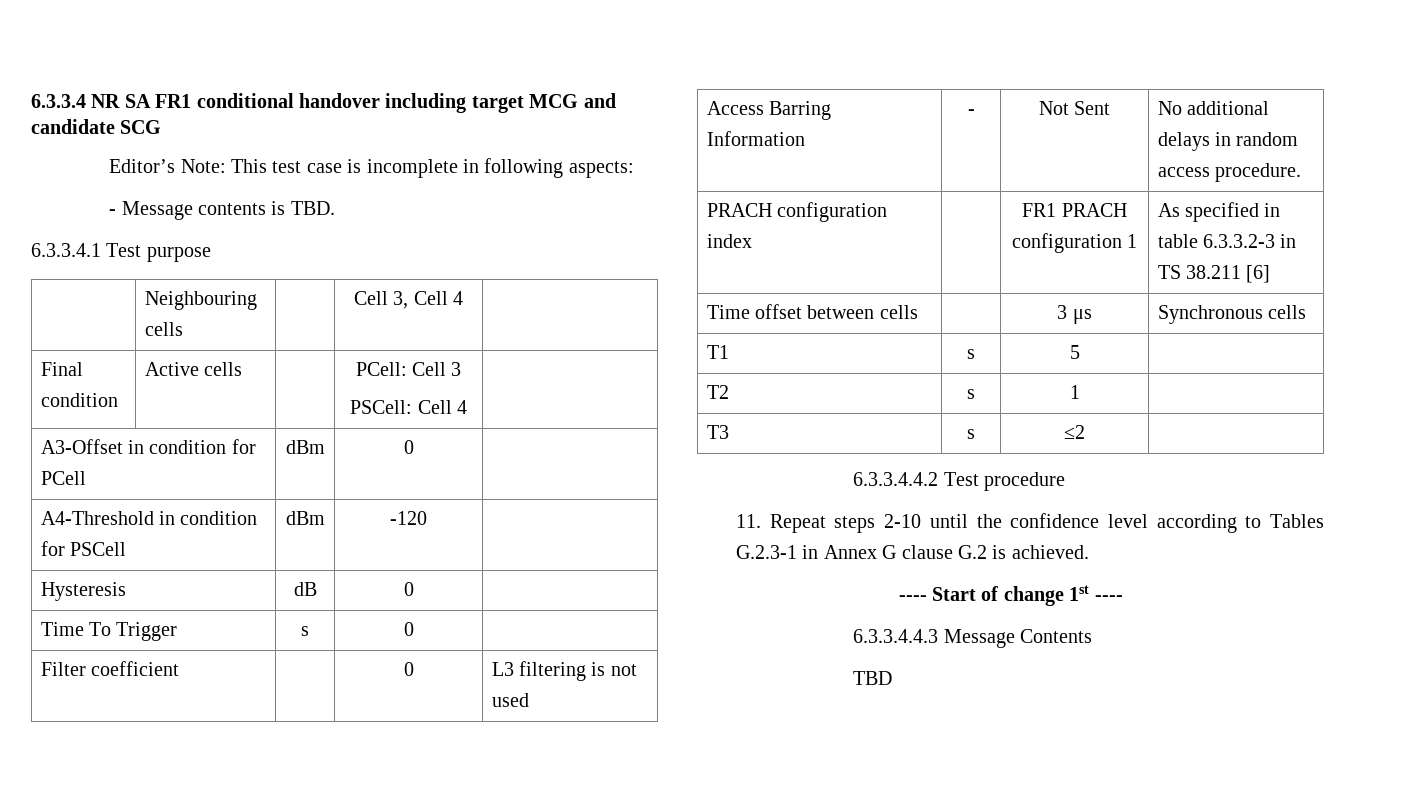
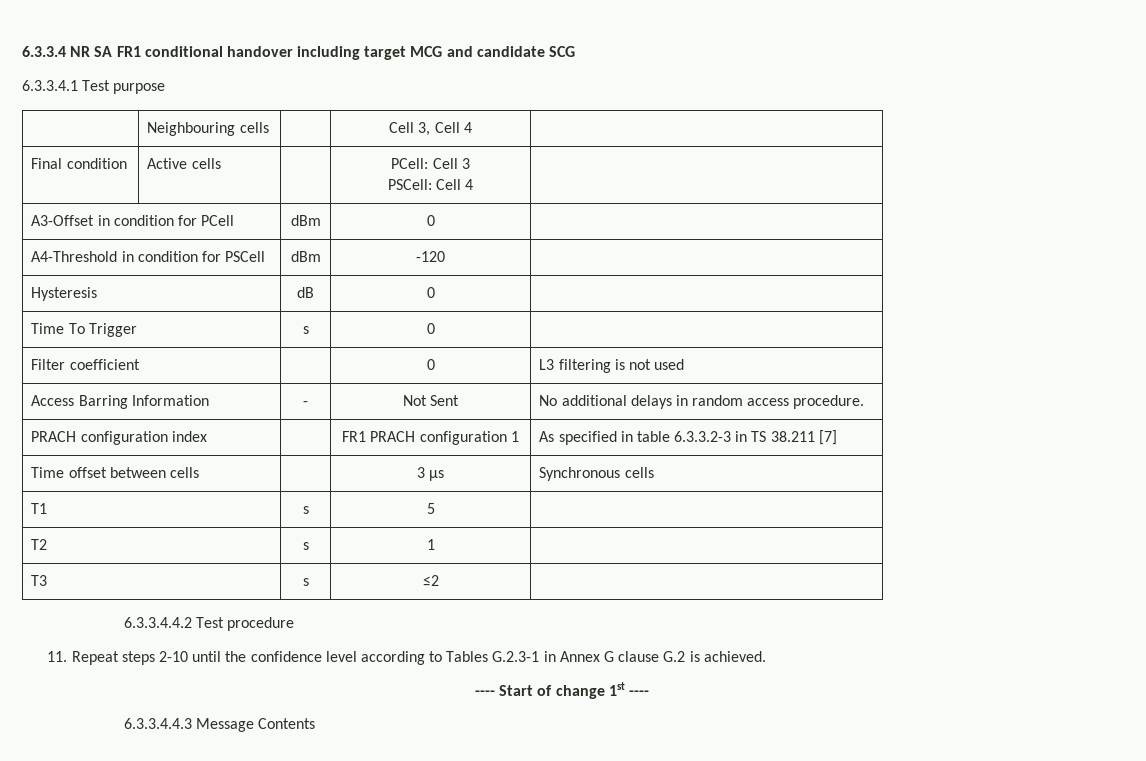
- Editor’s Note: This test case is incomplete in following aspects:
- - Message contents is TBD.
- PRACH configuration index | | FR1 PRACH configuration 1 | As specified in table 6.3.3.2-3 in TS 38.211 [6]
+ PRACH configuration index | | FR1 PRACH configuration 1 | As specified in table 6.3.3.2-3 in TS 38.211 [7]
- TBD

